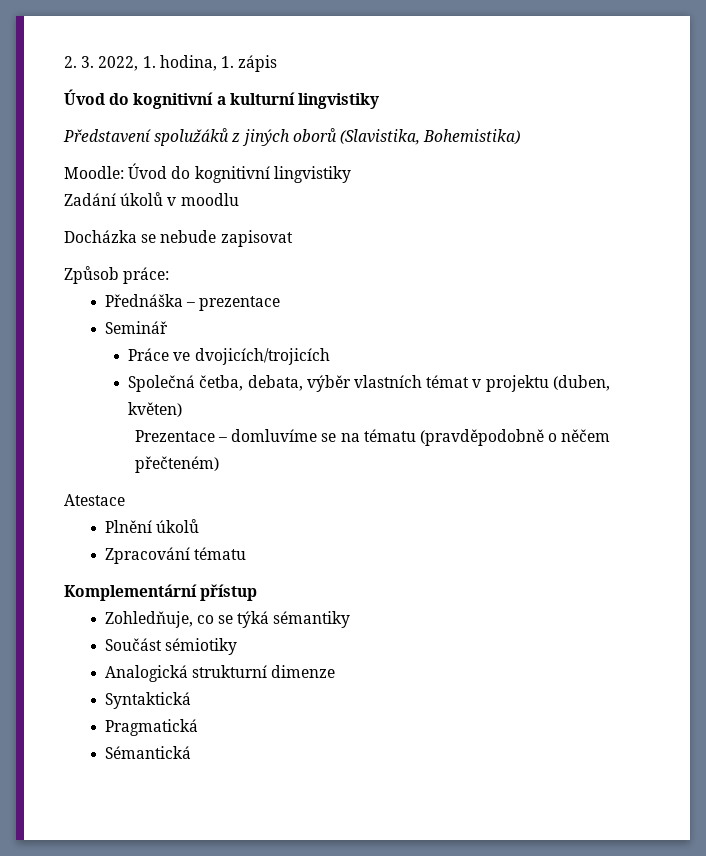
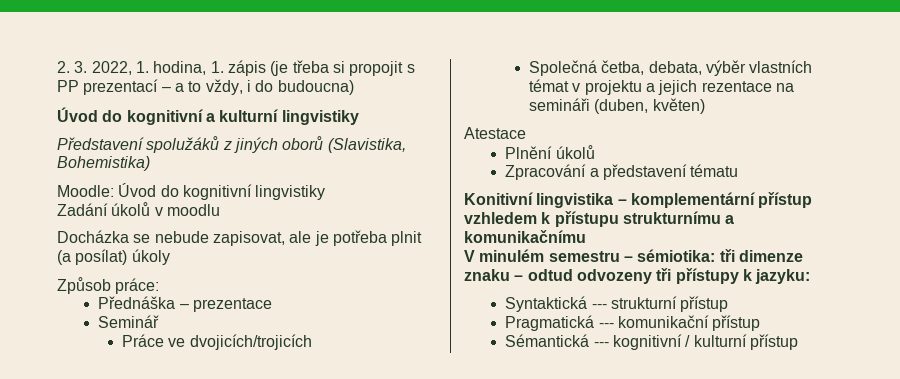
- 2. 3. 2022, 1. hodina, 1. zápis
+ 2. 3. 2022, 1. hodina, 1. zápis (je třeba si propojit s PP prezentací – a to vždy, i do budoucna)
- Docházka se nebude zapisovat
+ Docházka se nebude zapisovat, ale je potřeba plnit (a posílat) úkoly
- Společná četba, debata, výběr vlastních témat v projektu (duben, květen)
- Prezentace – domluvíme se na tématu (pravděpodobně o něčem přečteném)
+ Společná četba, debata, výběr vlastních témat v projektu a jejich rezentace na semináři (duben, květen)
- Zpracování tématu
+ Zpracování a představení tématu
- Komplementární přístup
- Zohledňuje, co se týká sémantiky
- Součást sémiotiky
- Analogická strukturní dimenze
- Syntaktická
- Pragmatická
- Sémantická
+ Konitivní lingvistika – komplementární přístup vzhledem k přístupu strukturnímu a komunikačnímu
+ V minulém semestru – sémiotika: tři dimenze znaku – odtud odvozeny tři přístupy k jazyku:
+ Syntaktická --- strukturní přístup
+ Pragmatická --- komunikační přístup
+ Sémantická --- kognitivní / kulturní přístup

